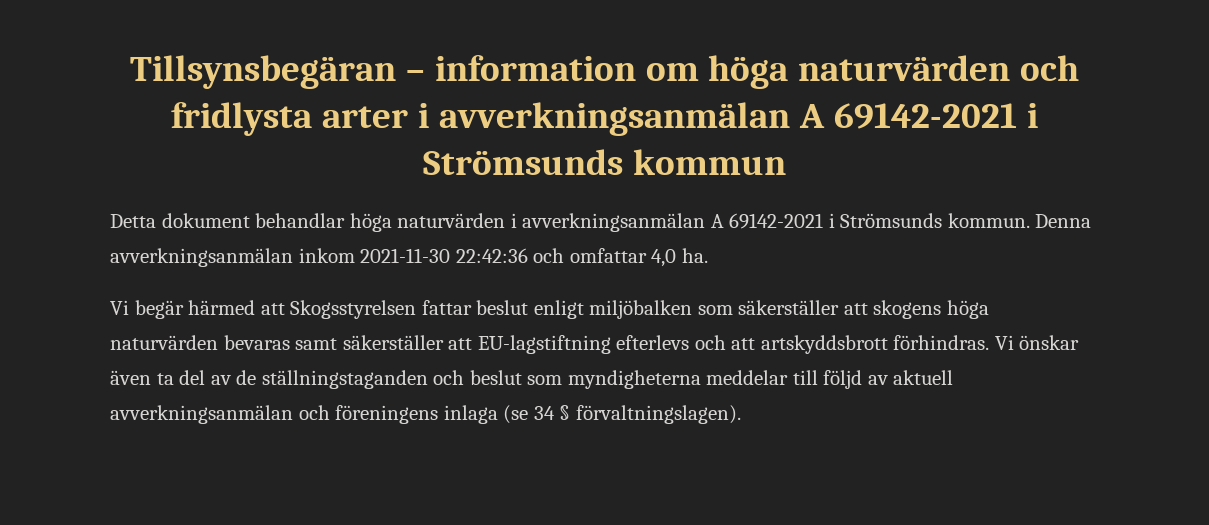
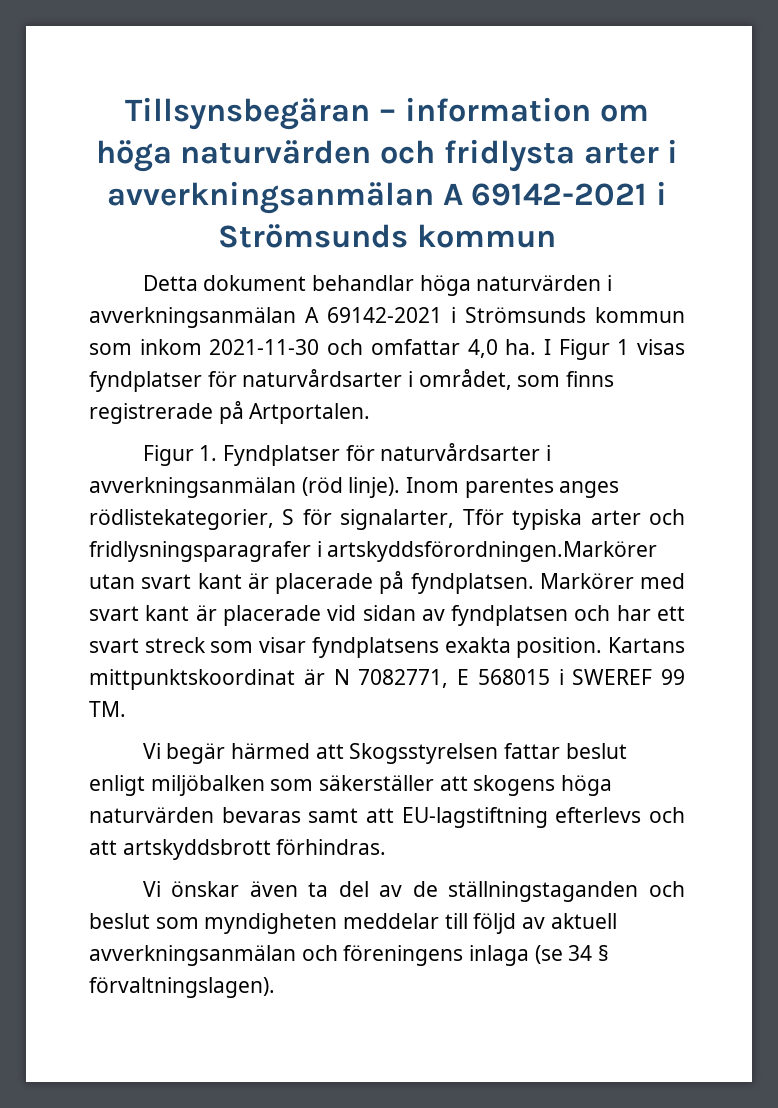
- Detta dokument behandlar höga naturvärden i avverkningsanmälan A 69142-2021 i Strömsunds kommun. Denna avverkningsanmälan inkom 2021-11-30 22:42:36 och omfattar 4,0 ha.
+ Detta dokument behandlar höga naturvärden i avverkningsanmälan A 69142-2021 i Strömsunds kommun som inkom 2021-11-30 och omfattar 4,0 ha. I Figur 1 visas fyndplatser för naturvårdsarter i området, som finns registrerade på Artportalen.
+ Figur 1. Fyndplatser för naturvårdsarter i avverkningsanmälan (röd linje). Inom parentes anges rödlistekategorier, S för signalarter, Tför typiska arter och fridlysningsparagrafer i artskyddsförordningen.Markörer utan svart kant är placerade på fyndplatsen. Markörer med svart kant är placerade vid sidan av fyndplatsen och har ett svart streck som visar fyndplatsens exakta position. Kartans mittpunktskoordinat är N 7082771, E 568015 i SWEREF 99 TM.
- Vi begär härmed att Skogsstyrelsen fattar beslut enligt miljöbalken som säkerställer att skogens höga naturvärden bevaras samt säkerställer att EU-lagstiftning efterlevs och att artskyddsbrott förhindras. Vi önskar även ta del av de ställningstaganden och beslut som myndigheterna meddelar till följd av aktuell avverkningsanmälan och föreningens inlaga (se 34 § förvaltningslagen).
+ Vi begär härmed att Skogsstyrelsen fattar beslut enligt miljöbalken som säkerställer att skogens höga naturvärden bevaras samt att EU-lagstiftning efterlevs och att artskyddsbrott förhindras.
+ Vi önskar även ta del av de ställningstaganden och beslut som myndigheten meddelar till följd av aktuell avverkningsanmälan och föreningens inlaga (se 34 § förvaltningslagen).

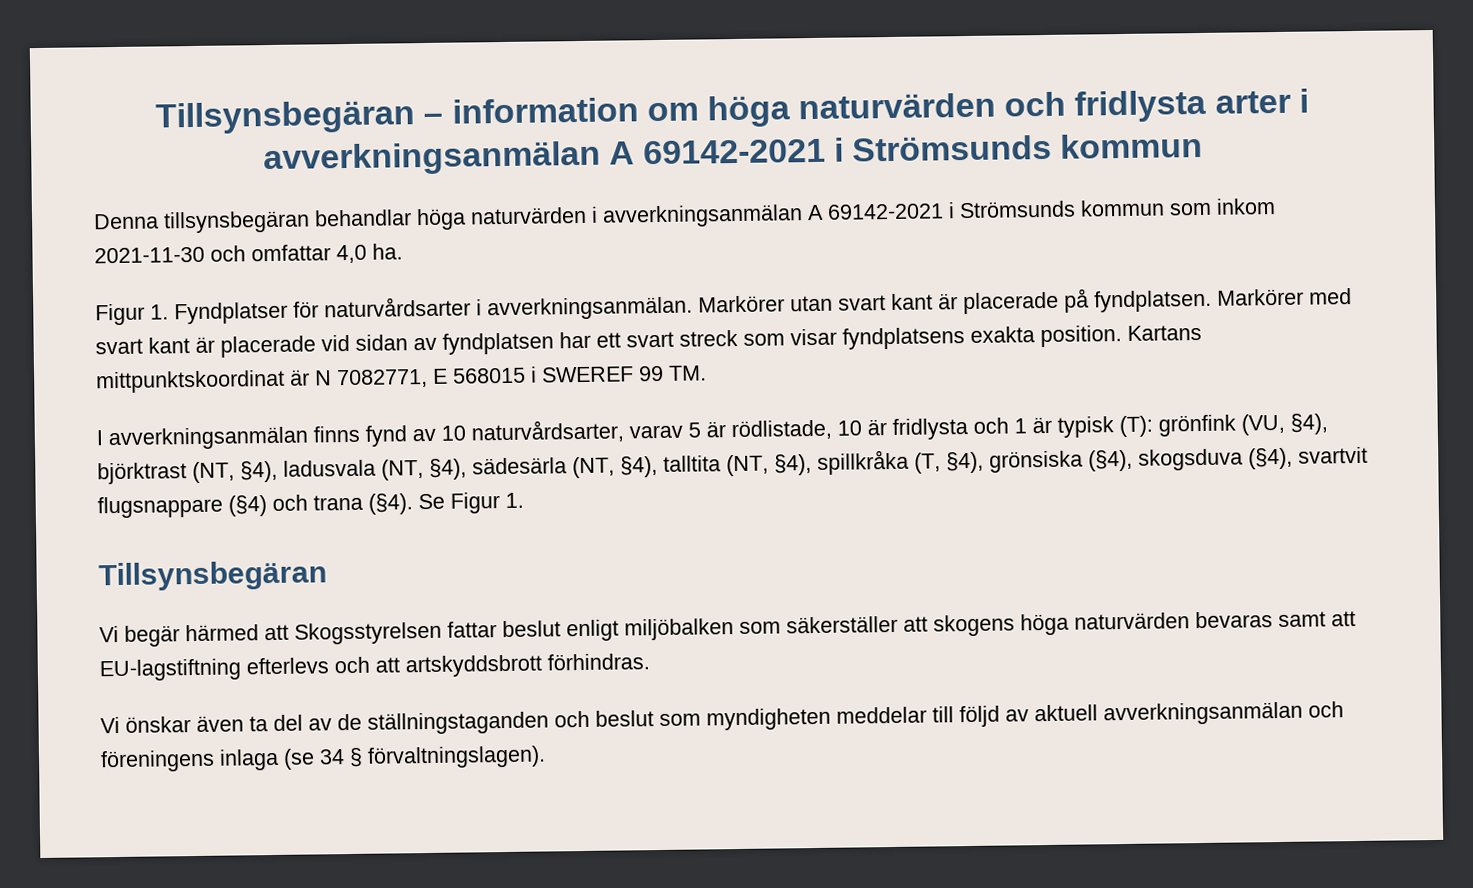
- Detta dokument behandlar höga naturvärden i avverkningsanmälan A 69142-2021 i Strömsunds kommun som inkom 2021-11-30 och omfattar 4,0 ha. I Figur 1 visas fyndplatser för naturvårdsarter i området, som finns registrerade på Artportalen.
+ Denna tillsynsbegäran behandlar höga naturvärden i avverkningsanmälan A 69142-2021 i Strömsunds kommun som inkom 2021-11-30 och omfattar 4,0 ha.
- Figur 1. Fyndplatser för naturvårdsarter i avverkningsanmälan (röd linje). Inom parentes anges rödlistekategorier, S för signalarter, Tför typiska arter och fridlysningsparagrafer i artskyddsförordningen.Markörer utan svart kant är placerade på fyndplatsen.
+ Figur 1. Fyndplatser för naturvårdsarter i avverkningsanmälan. Markörer utan svart kant är placerade på fyndplatsen.
- Markörer med svart kant är placerade vid sidan av fyndplatsen och har ett svart streck som visar fyndplatsens exakta position.
+ Markörer med svart kant är placerade vid sidan av fyndplatsen har ett svart streck som visar fyndplatsens exakta position.
+ I avverkningsanmälan finns fynd av 10 naturvårdsarter, varav 5 är rödlistade, 10 är fridlysta och 1 är typisk (T): grönfink (VU, §4), björktrast (NT, §4), ladusvala (NT, §4), sädesärla (NT, §4), talltita (NT, §4), spillkråka (T, §4), grönsiska (§4), skogsduva (§4), svartvit flugsnappare (§4) och trana (§4). Se Figur 1.
+ Tillsynsbegäran

